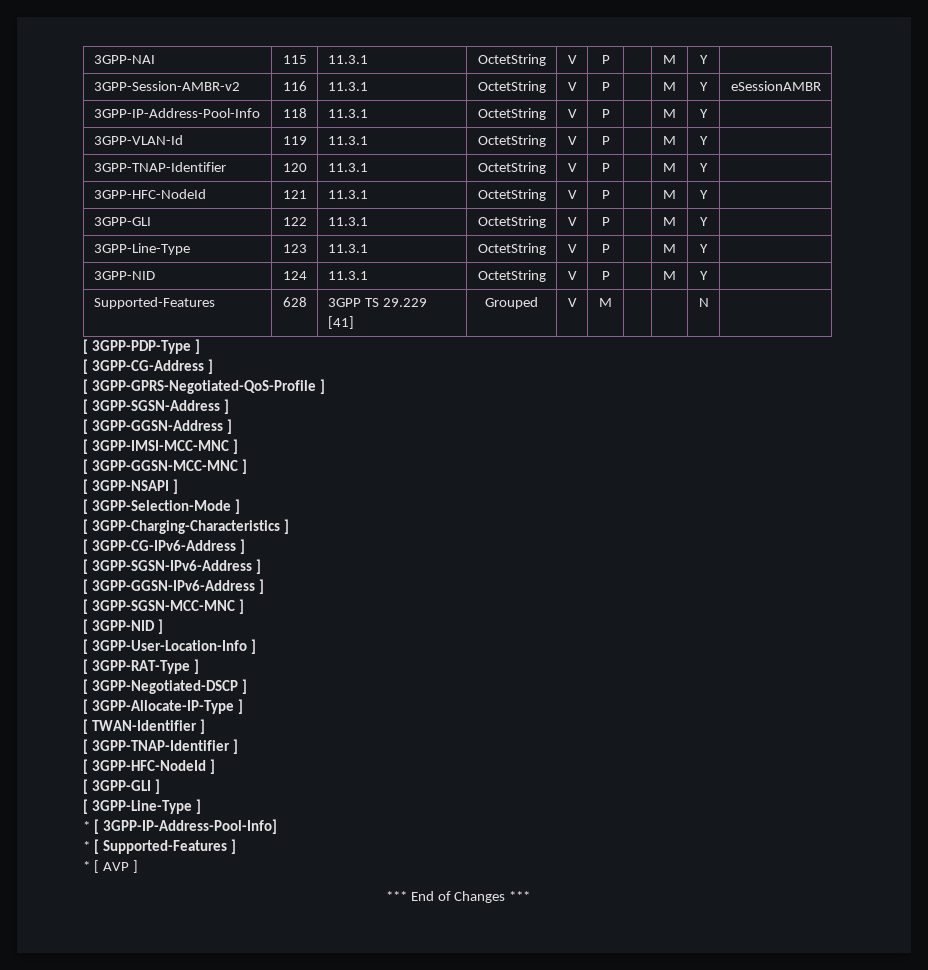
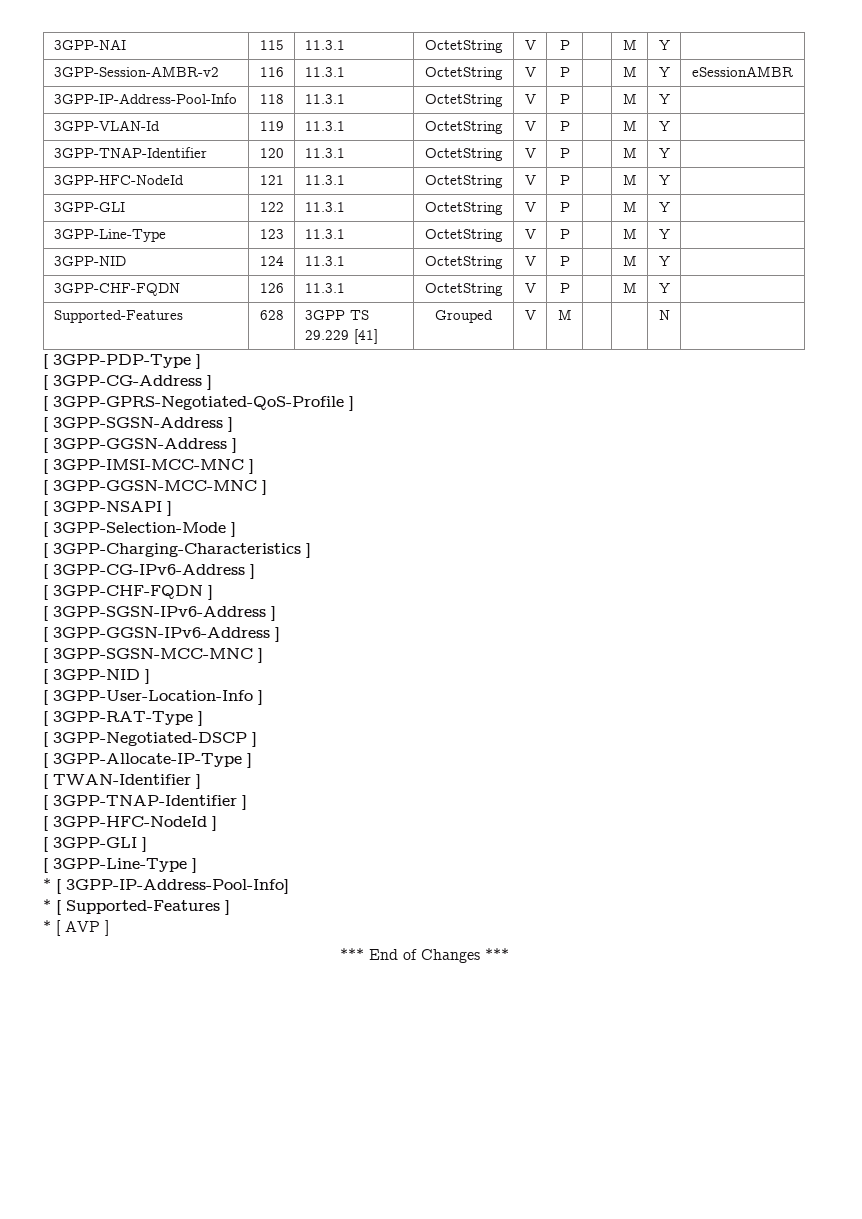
+ 3GPP-CHF-FQDN | 126 | 11.3.1 | OctetString | V | P | | M | Y |
+ [ 3GPP-CHF-FQDN ]

